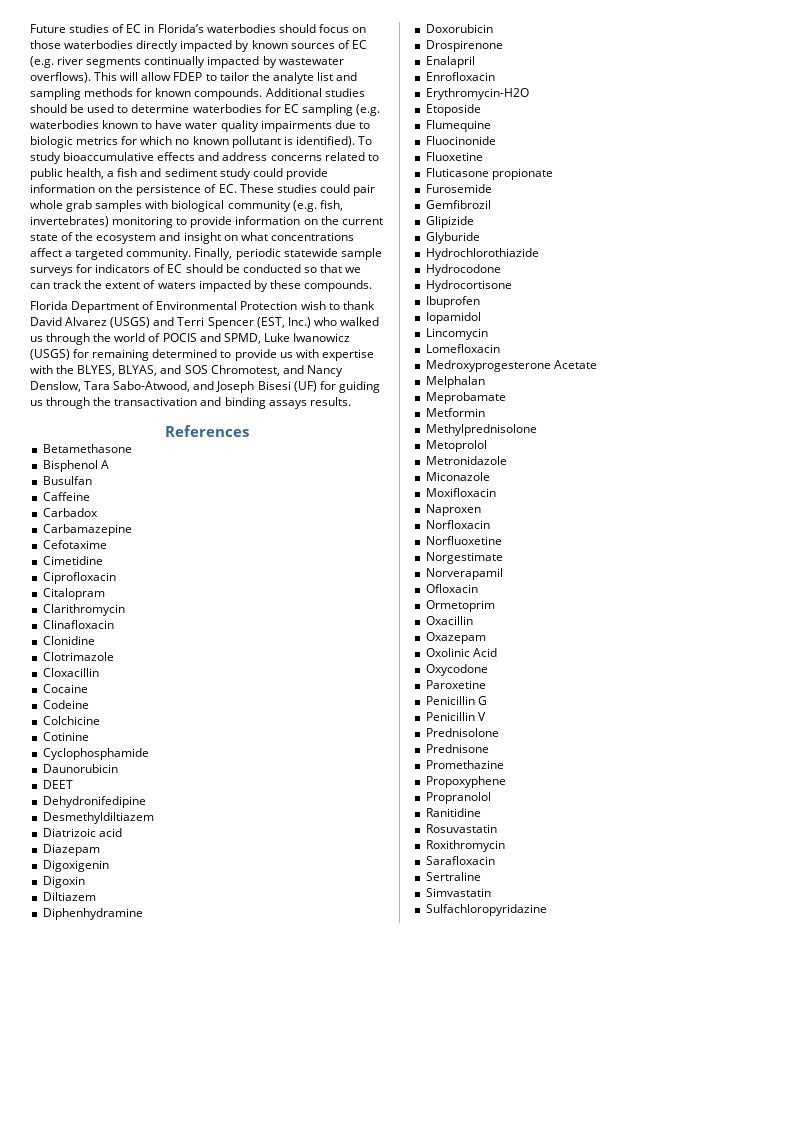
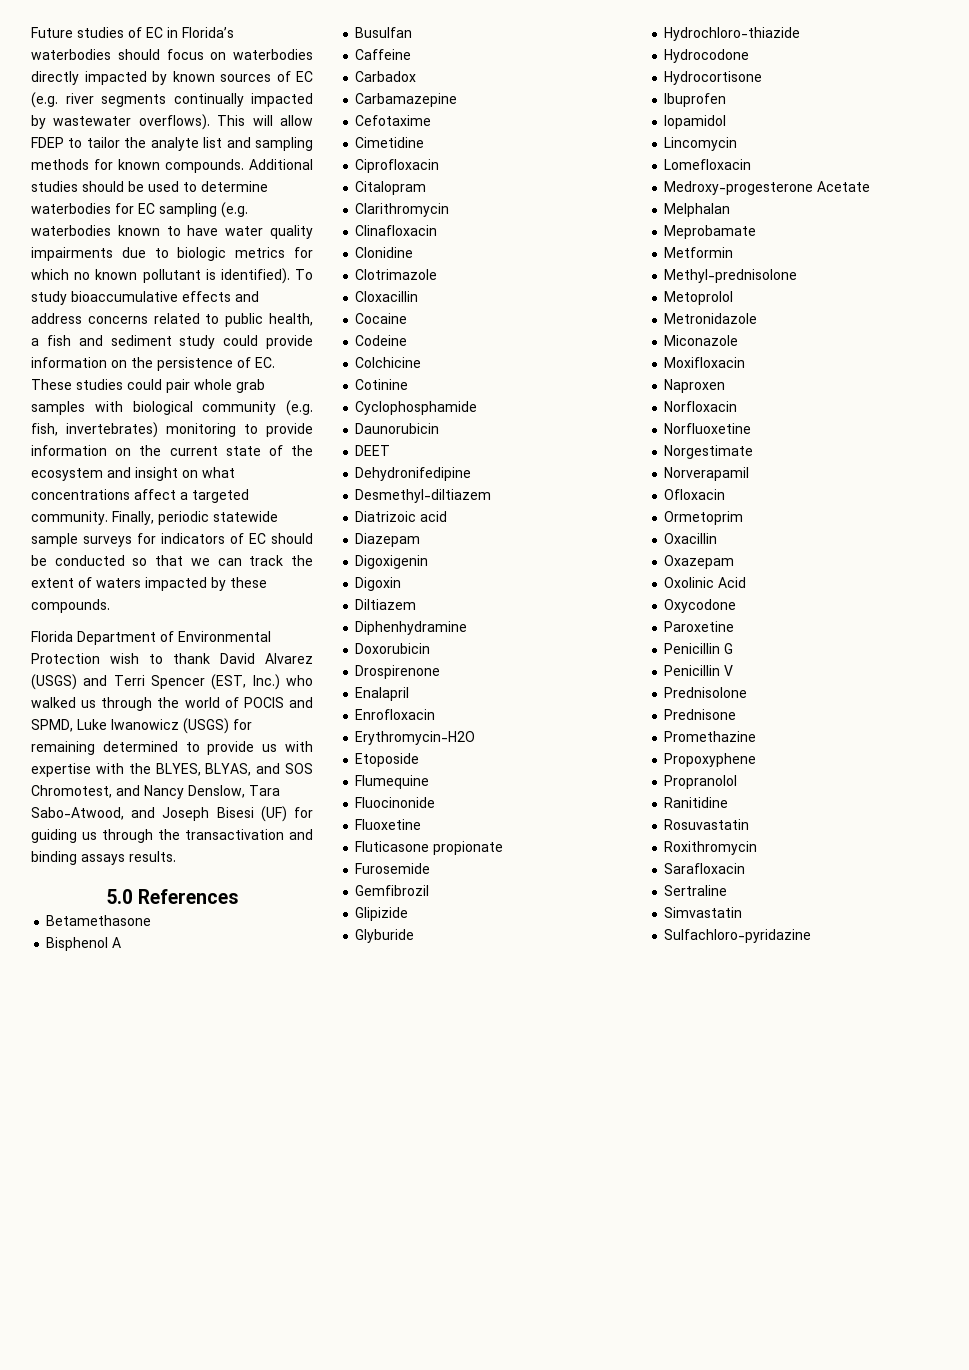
- Future studies of EC in Florida’s waterbodies should focus on those waterbodies directly impacted by known sources of EC (e.g. river segments continually impacted by wastewater overflows).
+ Future studies of EC in Florida’s waterbodies should focus on waterbodies directly impacted by known sources of EC (e.g. river segments continually impacted by wastewater overflows).
- References
+ 5.0 References
- Desmethyldiltiazem
+ Desmethyl-diltiazem
- Hydrochlorothiazide
+ Hydrochloro-thiazide
- Medroxyprogesterone Acetate
+ Medroxy-progesterone Acetate
- Methylprednisolone
+ Methyl-prednisolone
- Sulfachloropyridazine
+ Sulfachloro-pyridazine

